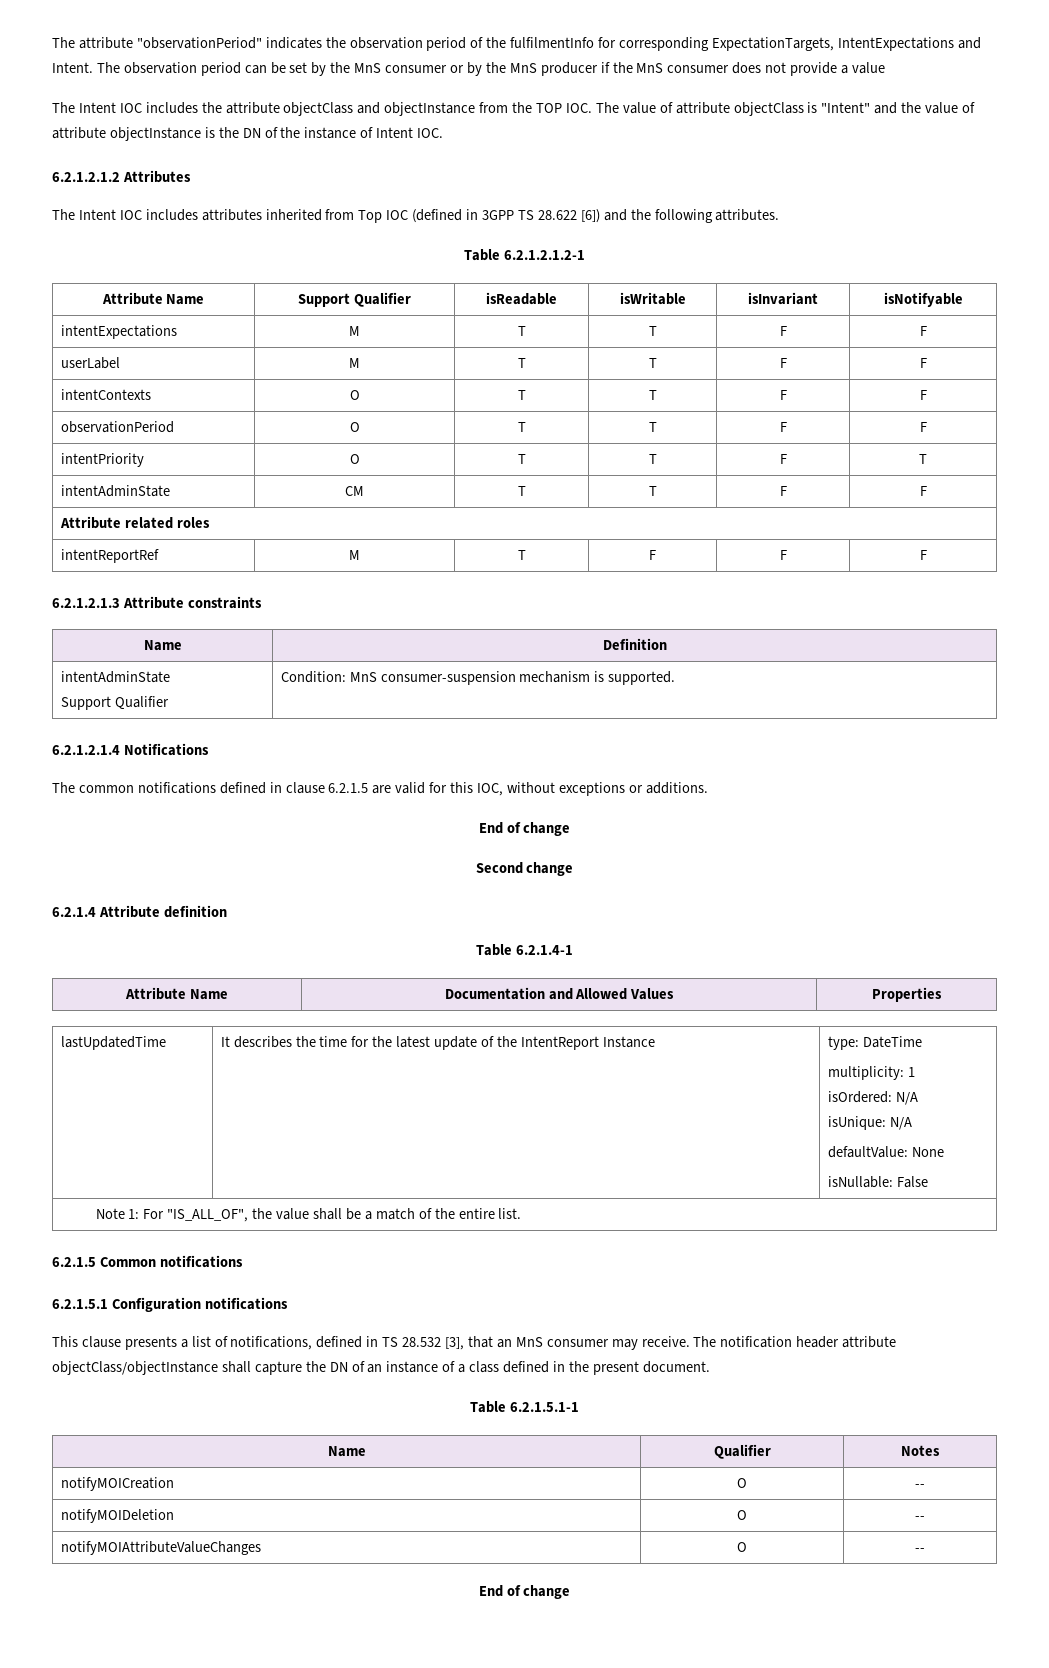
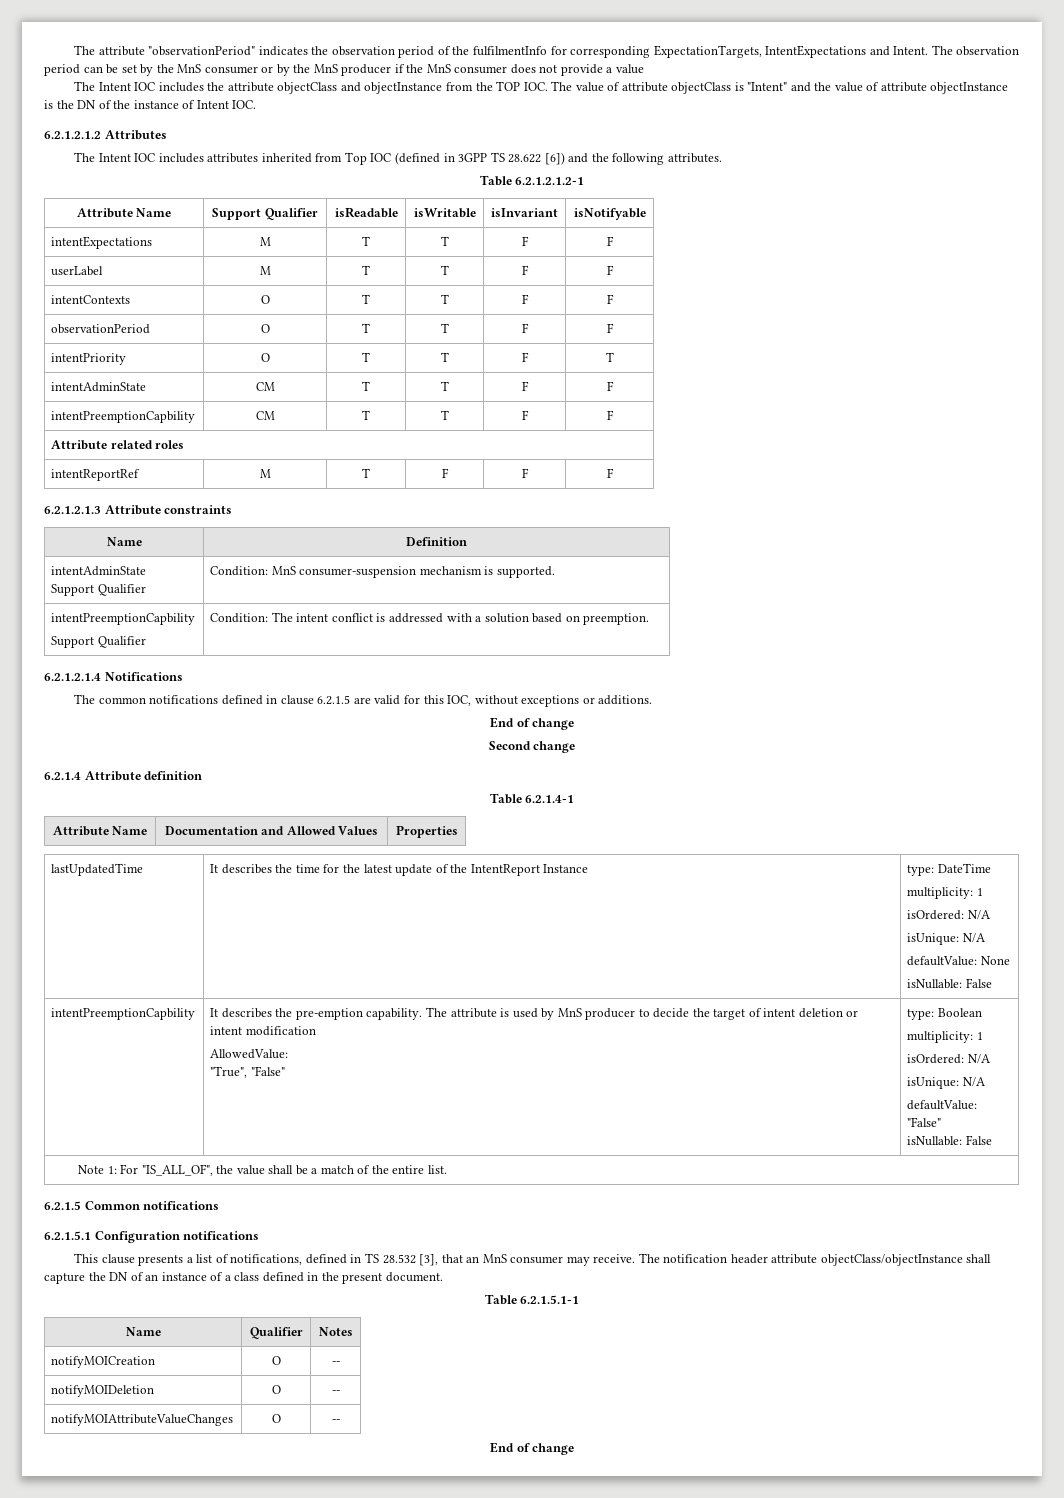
+ intentPreemptionCapbility | CM | T | T | F | F
  Name | Definition
  intentAdminState
  Support Qualifier | Condition: MnS consumer-suspension mechanism is supported.
+ intentPreemptionCapbility
+ Support Qualifier | Condition: The intent conflict is addressed with a solution based on preemption.
+ intentPreemptionCapbility | It describes the pre-emption capability. The attribute is used by MnS producer to decide the target of intent deletion or intent modification
+ AllowedValue:
+ "True", "False" | type: Boolean
+ multiplicity: 1
+ isOrdered: N/A
+ isUnique: N/A
+ defaultValue: "False"
+ isNullable: False

